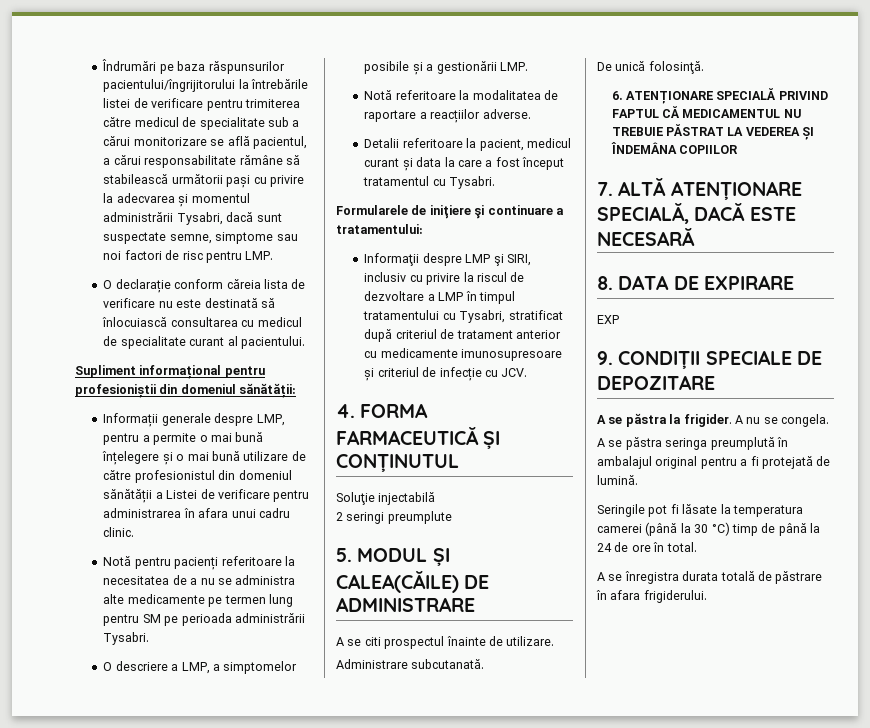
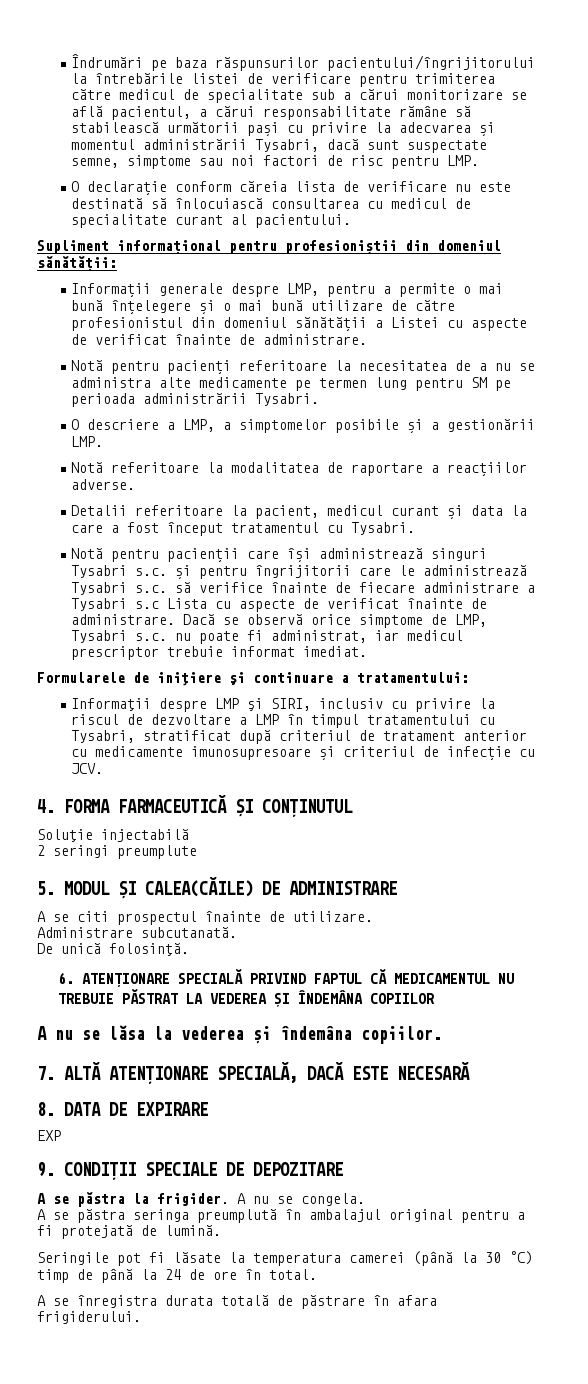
- Informații generale despre LMP, pentru a permite o mai bună înțelegere și o mai bună utilizare de către profesionistul din domeniul sănătății a Listei de verificare pentru administrarea în afara unui cadru clinic.
+ Informații generale despre LMP, pentru a permite o mai bună înțelegere și o mai bună utilizare de către profesionistul din domeniul sănătății a Listei cu aspecte de verificat înainte de administrare.
+ Notă pentru pacienții care își administrează singuri Tysabri s.c. și pentru îngrijitorii care le administrează Tysabri s.c. să verifice înainte de fiecare administrare a Tysabri s.c Lista cu aspecte de verificat înainte de administrare. Dacă se observă orice simptome de LMP, Tysabri s.c. nu poate fi administrat, iar medicul prescriptor trebuie informat imediat.
+ A nu se lăsa la vederea și îndemâna copiilor.

